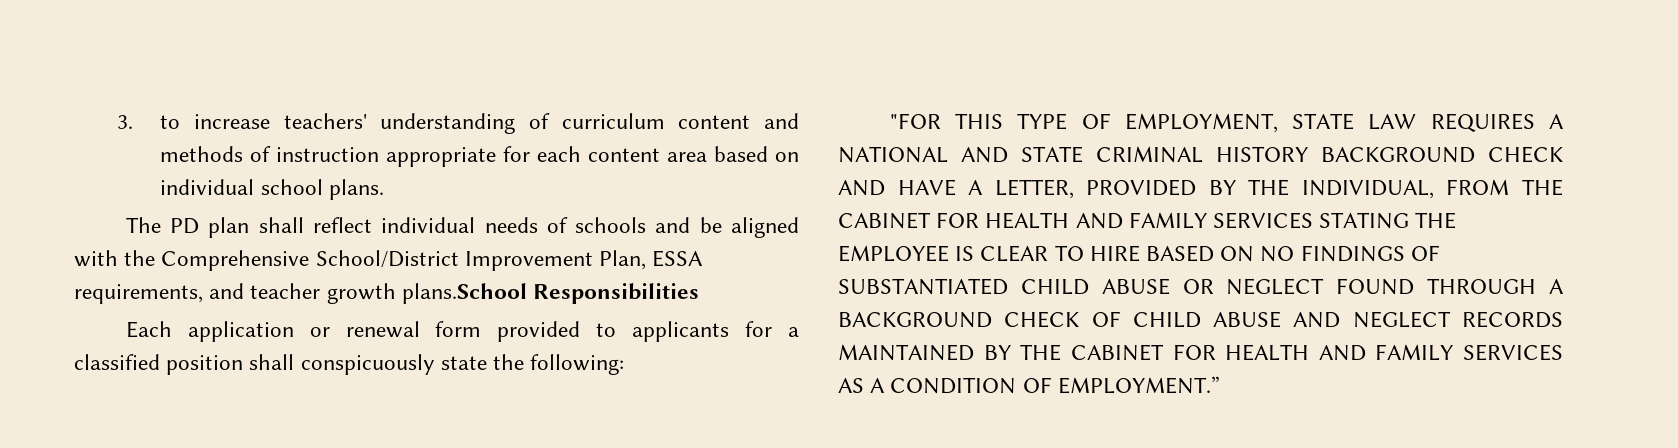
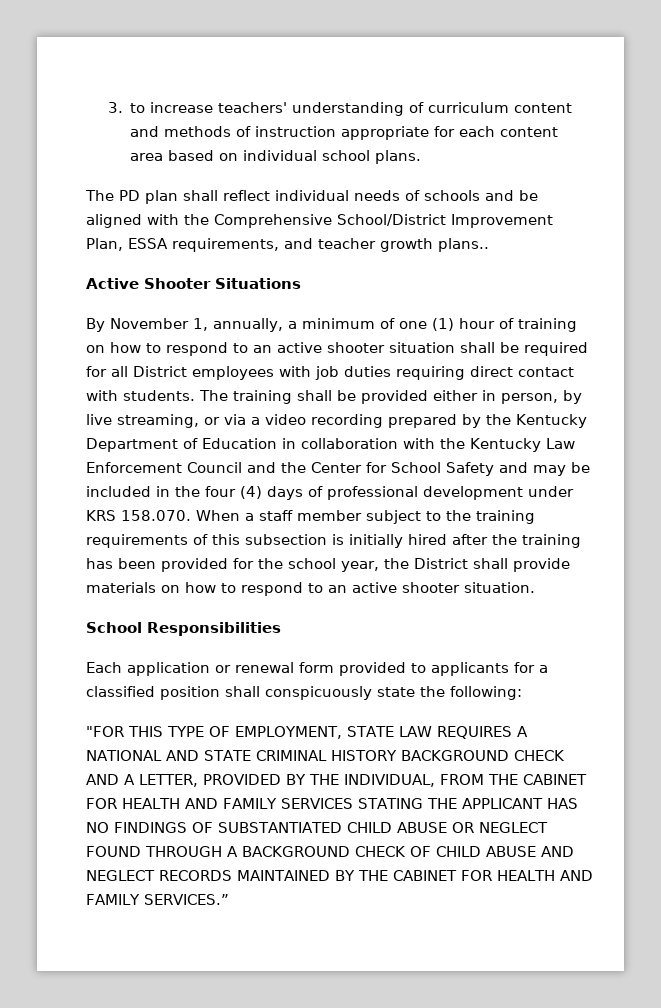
- The PD plan shall reflect individual needs of schools and be aligned with the Comprehensive School/District Improvement Plan, ESSA requirements, and teacher growth plans.School Responsibilities
+ The PD plan shall reflect individual needs of schools and be aligned with the Comprehensive School/District Improvement Plan, ESSA requirements, and teacher growth plans..
+ Active Shooter Situations
+ By November 1, annually, a minimum of one (1) hour of training on how to respond to an active shooter situation shall be required for all District employees with job duties requiring direct contact with students. The training shall be provided either in person, by live streaming, or via a video recording prepared by the Kentucky Department of Education in collaboration with the Kentucky Law Enforcement Council and the Center for School Safety and may be included in the four (4) days of professional development under KRS 158.070. When a staff member subject to the training requirements of this subsection is initially hired after the training has been provided for the school year, the District shall provide materials on how to respond to an active shooter situation.
+ School Responsibilities
- "FOR THIS TYPE OF EMPLOYMENT, STATE LAW REQUIRES A NATIONAL AND STATE CRIMINAL HISTORY BACKGROUND CHECK AND HAVE A LETTER, PROVIDED BY THE INDIVIDUAL, FROM THE CABINET FOR HEALTH AND FAMILY SERVICES STATING THE EMPLOYEE IS CLEAR TO HIRE BASED ON NO FINDINGS OF SUBSTANTIATED CHILD ABUSE OR NEGLECT FOUND THROUGH A BACKGROUND CHECK OF CHILD ABUSE AND NEGLECT RECORDS MAINTAINED BY THE CABINET FOR HEALTH AND FAMILY SERVICES AS A CONDITION OF EMPLOYMENT.”
+ "FOR THIS TYPE OF EMPLOYMENT, STATE LAW REQUIRES A NATIONAL AND STATE CRIMINAL HISTORY BACKGROUND CHECK AND A LETTER, PROVIDED BY THE INDIVIDUAL, FROM THE CABINET FOR HEALTH AND FAMILY SERVICES STATING THE APPLICANT HAS NO FINDINGS OF SUBSTANTIATED CHILD ABUSE OR NEGLECT FOUND THROUGH A BACKGROUND CHECK OF CHILD ABUSE AND NEGLECT RECORDS MAINTAINED BY THE CABINET FOR HEALTH AND FAMILY SERVICES.”

